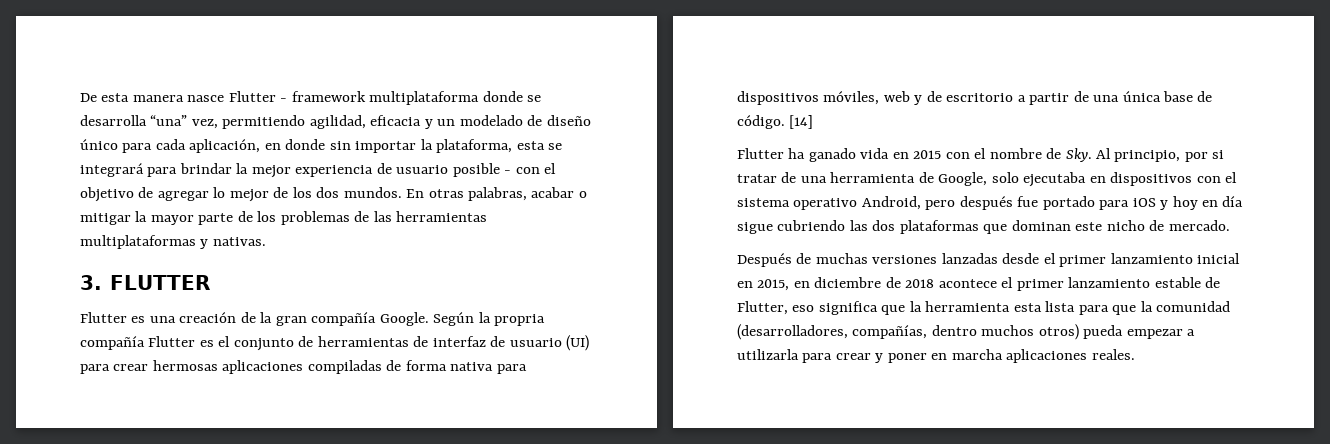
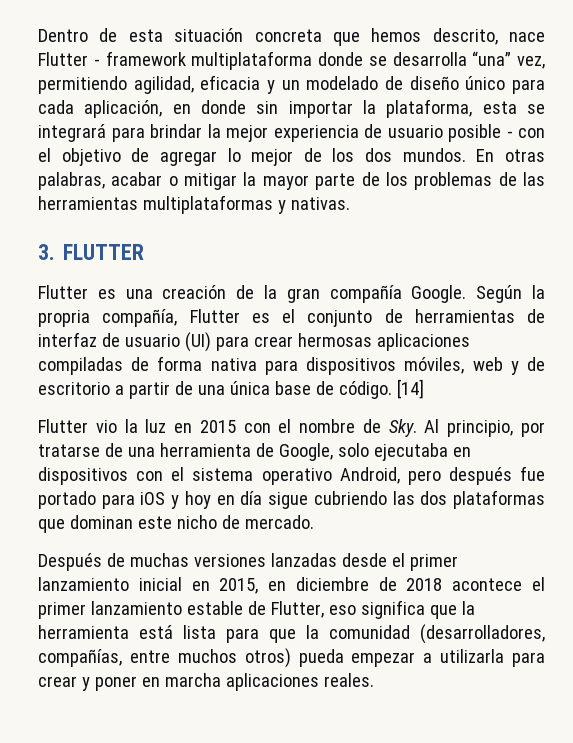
- De esta manera nasce Flutter - framework multiplataforma donde se desarrolla “una” vez, permitiendo agilidad, eficacia y un modelado de diseño único para cada aplicación, en donde sin importar la plataforma, esta se integrará para brindar la mejor experiencia de usuario posible - con el objetivo de agregar lo mejor de los dos mundos.
+ Dentro de esta situación concreta que hemos descrito, nace Flutter - framework multiplataforma donde se desarrolla “una” vez, permitiendo agilidad, eficacia y un modelado de diseño único para cada aplicación, en donde sin importar la plataforma, esta se integrará para brindar la mejor experiencia de usuario posible - con el objetivo de agregar lo mejor de los dos mundos.
- Según la propria compañía Flutter es el conjunto de herramientas de interfaz de usuario (UI) para crear hermosas aplicaciones compiladas de forma nativa para dispositivos móviles, web y de escritorio a partir de una única base de código.
+ Según la propria compañía, Flutter es el conjunto de herramientas de interfaz de usuario (UI) para crear hermosas aplicaciones compiladas de forma nativa para dispositivos móviles, web y de escritorio a partir de una única base de código.
- Flutter ha ganado vida en 2015 con el nombre de Sky. Al principio, por si tratar de una herramienta de Google, solo ejecutaba en dispositivos con el sistema operativo Android, pero después fue portado para iOS y hoy en día sigue cubriendo las dos plataformas que dominan este nicho de mercado.
+ Flutter vio la luz en 2015 con el nombre de Sky. Al principio, por tratarse de una herramienta de Google, solo ejecutaba en dispositivos con el sistema operativo Android, pero después fue portado para iOS y hoy en día sigue cubriendo las dos plataformas que dominan este nicho de mercado.
- Después de muchas versiones lanzadas desde el primer lanzamiento inicial en 2015, en diciembre de 2018 acontece el primer lanzamiento estable de Flutter, eso significa que la herramienta esta lista para que la comunidad (desarrolladores, compañías, dentro muchos otros) pueda empezar a utilizarla para crear y poner en marcha aplicaciones reales.
+ Después de muchas versiones lanzadas desde el primer lanzamiento inicial en 2015, en diciembre de 2018 acontece el primer lanzamiento estable de Flutter, eso significa que la herramienta está lista para que la comunidad (desarrolladores, compañías, entre muchos otros) pueda empezar a utilizarla para crear y poner en marcha aplicaciones reales.

